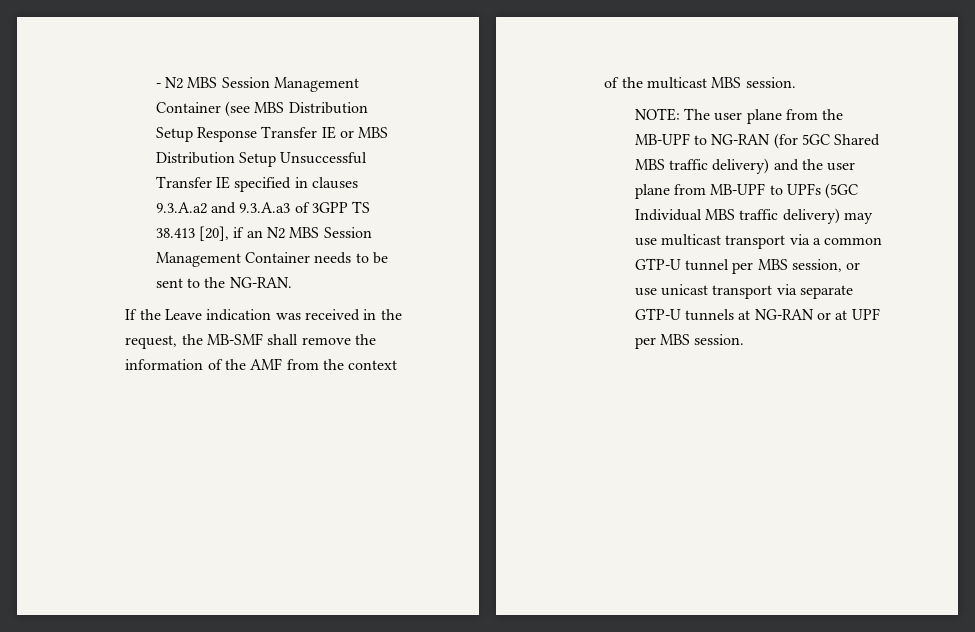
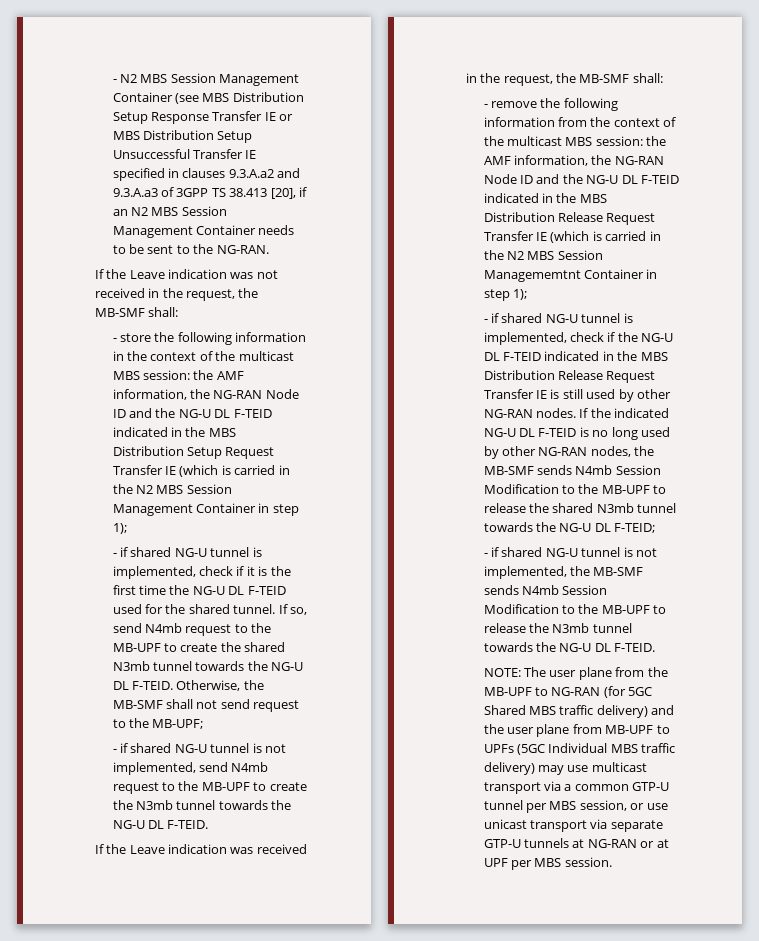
- If the Leave indication was received in the request, the MB-SMF shall remove the information of the AMF from the context of the multicast MBS session.
+ If the Leave indication was not received in the request, the MB-SMF shall:
+ - store the following information in the context of the multicast MBS session: the AMF information, the NG-RAN Node ID and the NG-U DL F-TEID indicated in the MBS Distribution Setup Request Transfer IE (which is carried in the N2 MBS Session Management Container in step 1);
+ - if shared NG-U tunnel is implemented, check if it is the first time the NG-U DL F-TEID used for the shared tunnel. If so, send N4mb request to the MB-UPF to create the shared N3mb tunnel towards the NG-U DL F-TEID. Otherwise, the MB-SMF shall not send request to the MB-UPF;
+ - if shared NG-U tunnel is not implemented, send N4mb request to the MB-UPF to create the N3mb tunnel towards the NG-U DL F-TEID.
+ If the Leave indication was received in the request, the MB-SMF shall:
+ - remove the following information from the context of the multicast MBS session: the AMF information, the NG-RAN Node ID and the NG-U DL F-TEID indicated in the MBS Distribution Release Request Transfer IE (which is carried in the N2 MBS Session Managememtnt Container in step 1);
+ - if shared NG-U tunnel is implemented, check if the NG-U DL F-TEID indicated in the MBS Distribution Release Request Transfer IE is still used by other NG-RAN nodes. If the indicated NG-U DL F-TEID is no long used by other NG-RAN nodes, the MB-SMF sends N4mb Session Modification to the MB-UPF to release the shared N3mb tunnel towards the NG-U DL F-TEID;
+ - if shared NG-U tunnel is not implemented, the MB-SMF sends N4mb Session Modification to the MB-UPF to release the N3mb tunnel towards the NG-U DL F-TEID.

